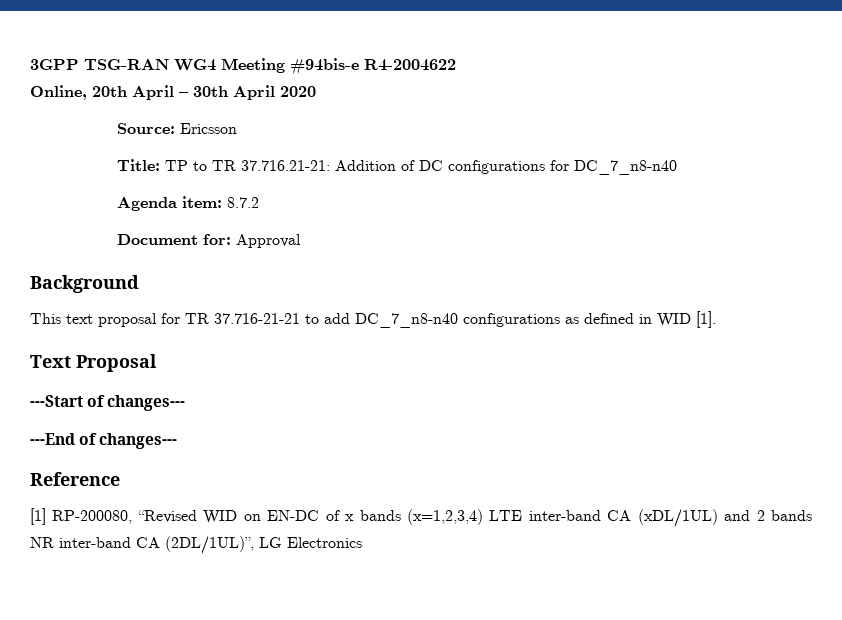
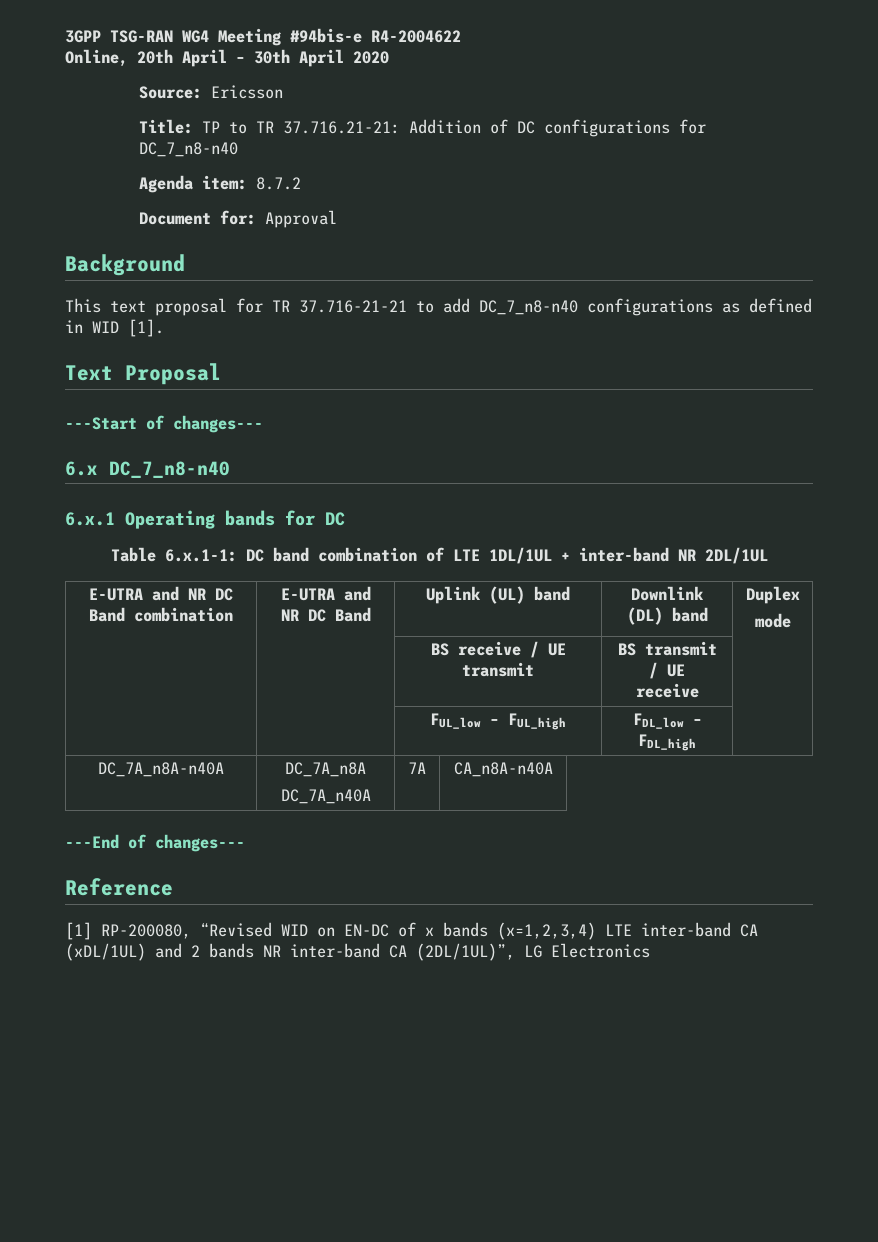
+ 6.x DC_7_n8-n40
+ 6.x.1 Operating bands for DC
+ Table 6.x.1-1: DC band combination of LTE 1DL/1UL + inter-band NR 2DL/1UL
+ E-UTRA and NR DC Band combination | E-UTRA and NR DC Band | Uplink (UL) band | Downlink (DL) band | Duplex
+ mode
+ | | BS receive / UE transmit | BS transmit / UE receive |
+ | | FUL_low – FUL_high | FDL_low – FDL_high |
+ DC_7A_n8A-n40A | DC_7A_n8A
+ DC_7A_n40A | 7A | CA_n8A-n40A

